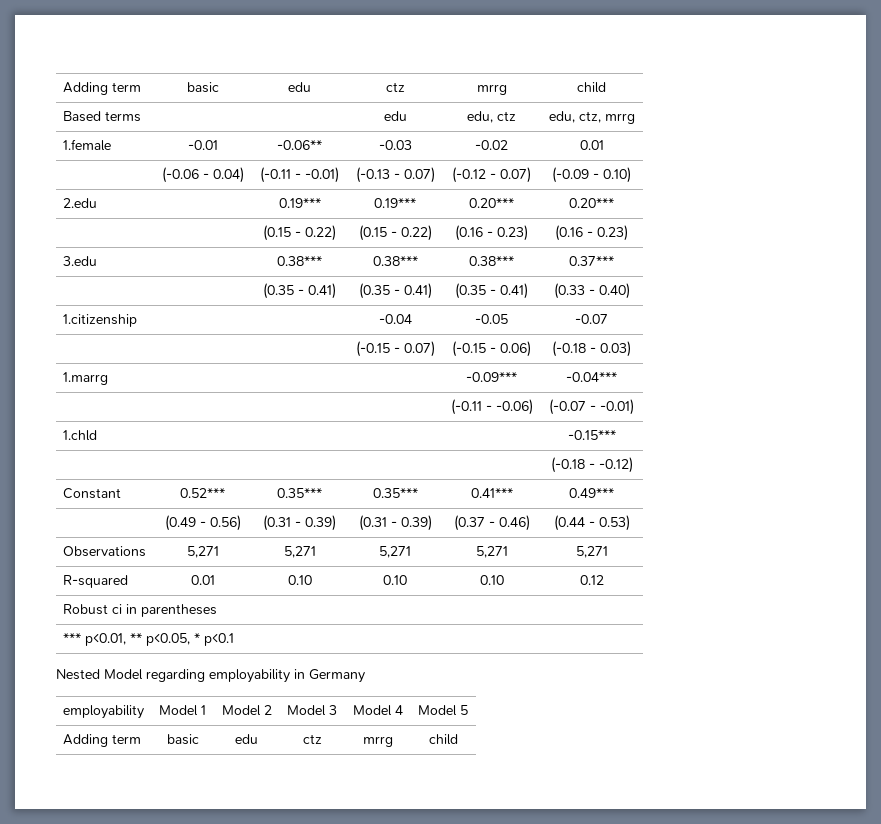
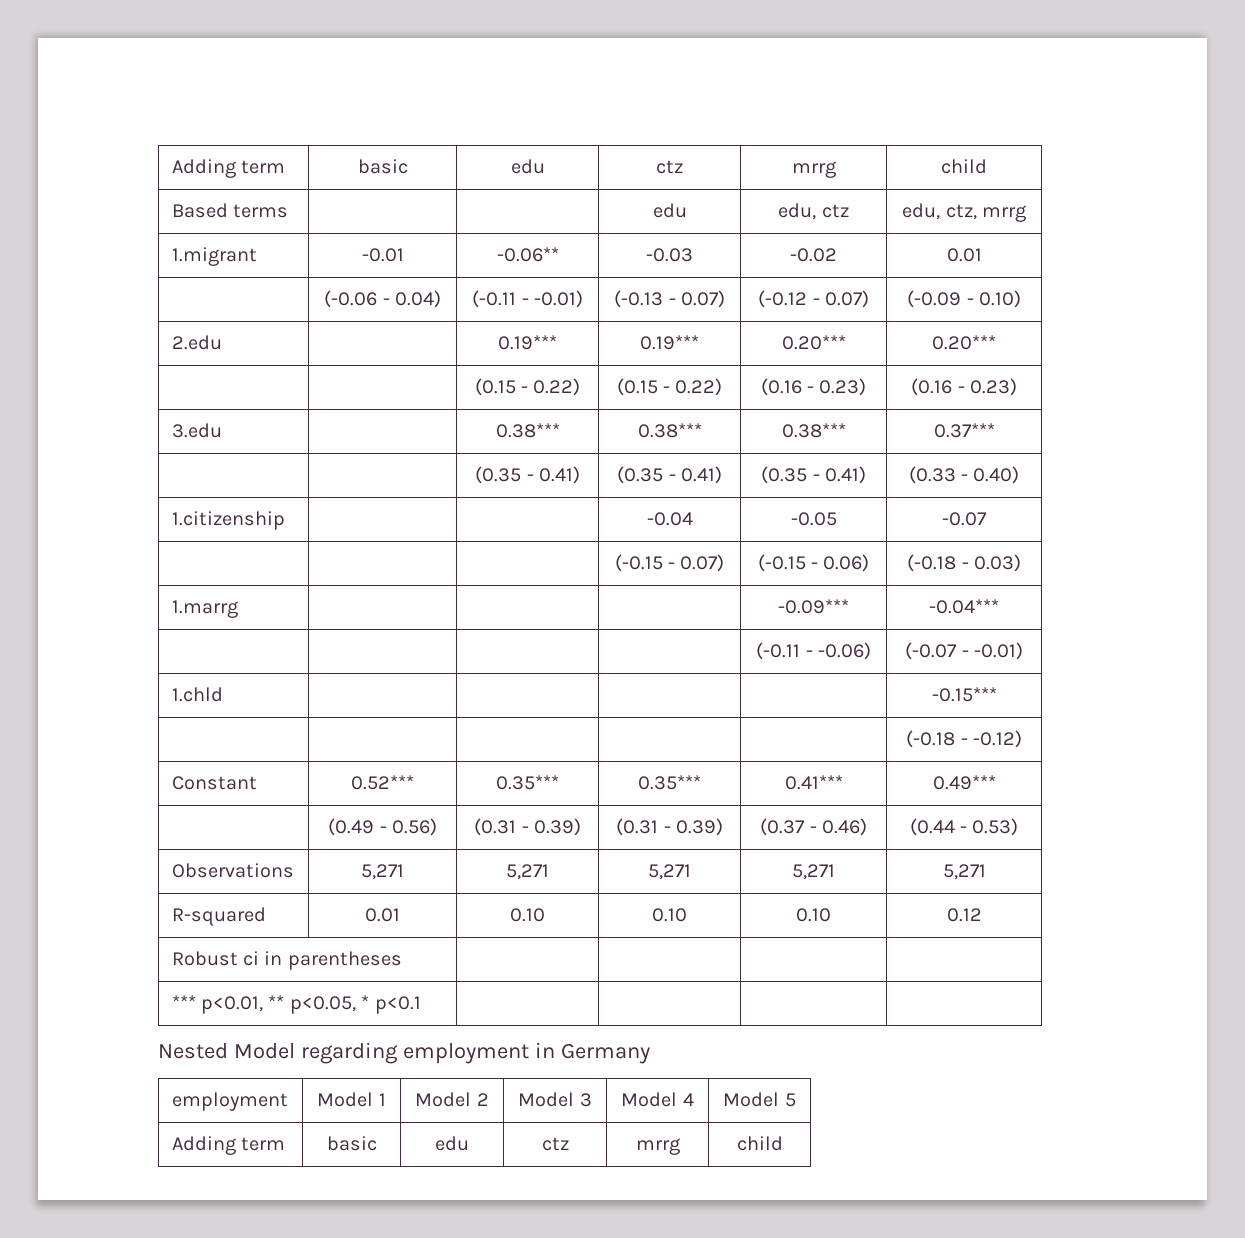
- 1.female | -0.01 | -0.06** | -0.03 | -0.02 | 0.01
+ 1.migrant | -0.01 | -0.06** | -0.03 | -0.02 | 0.01
- Nested Model regarding employability in Germany
+ Nested Model regarding employment in Germany
- employability | Model 1 | Model 2 | Model 3 | Model 4 | Model 5
+ employment | Model 1 | Model 2 | Model 3 | Model 4 | Model 5

